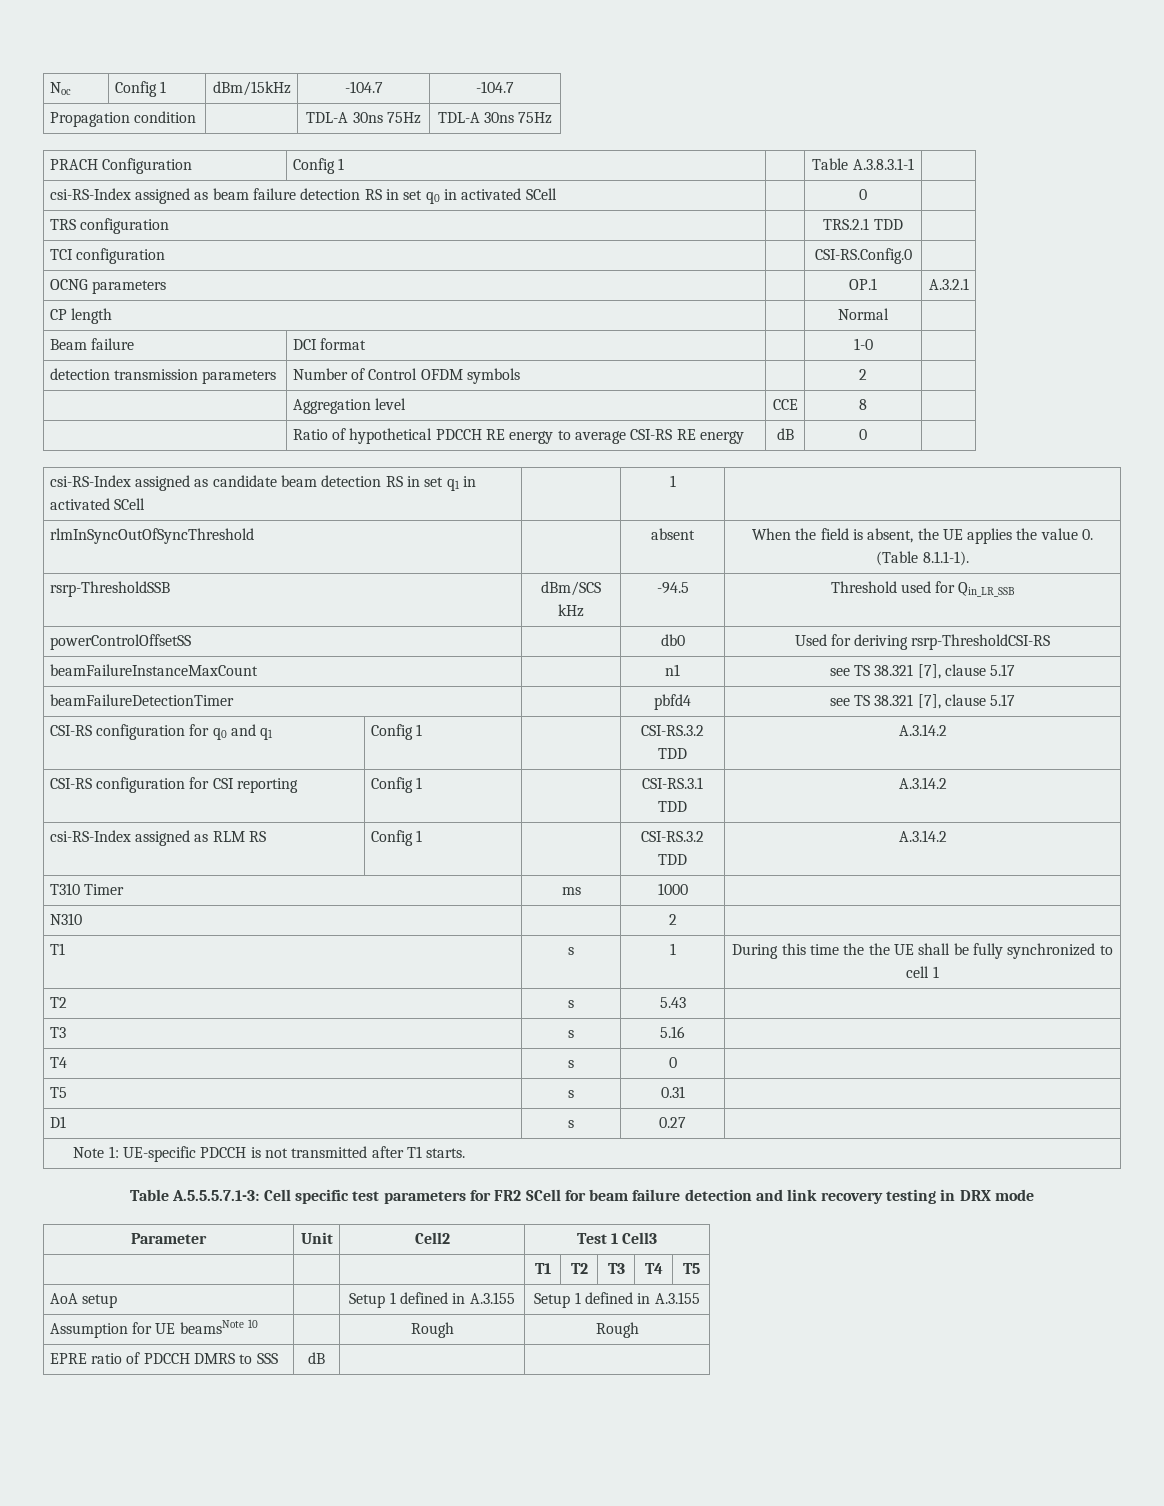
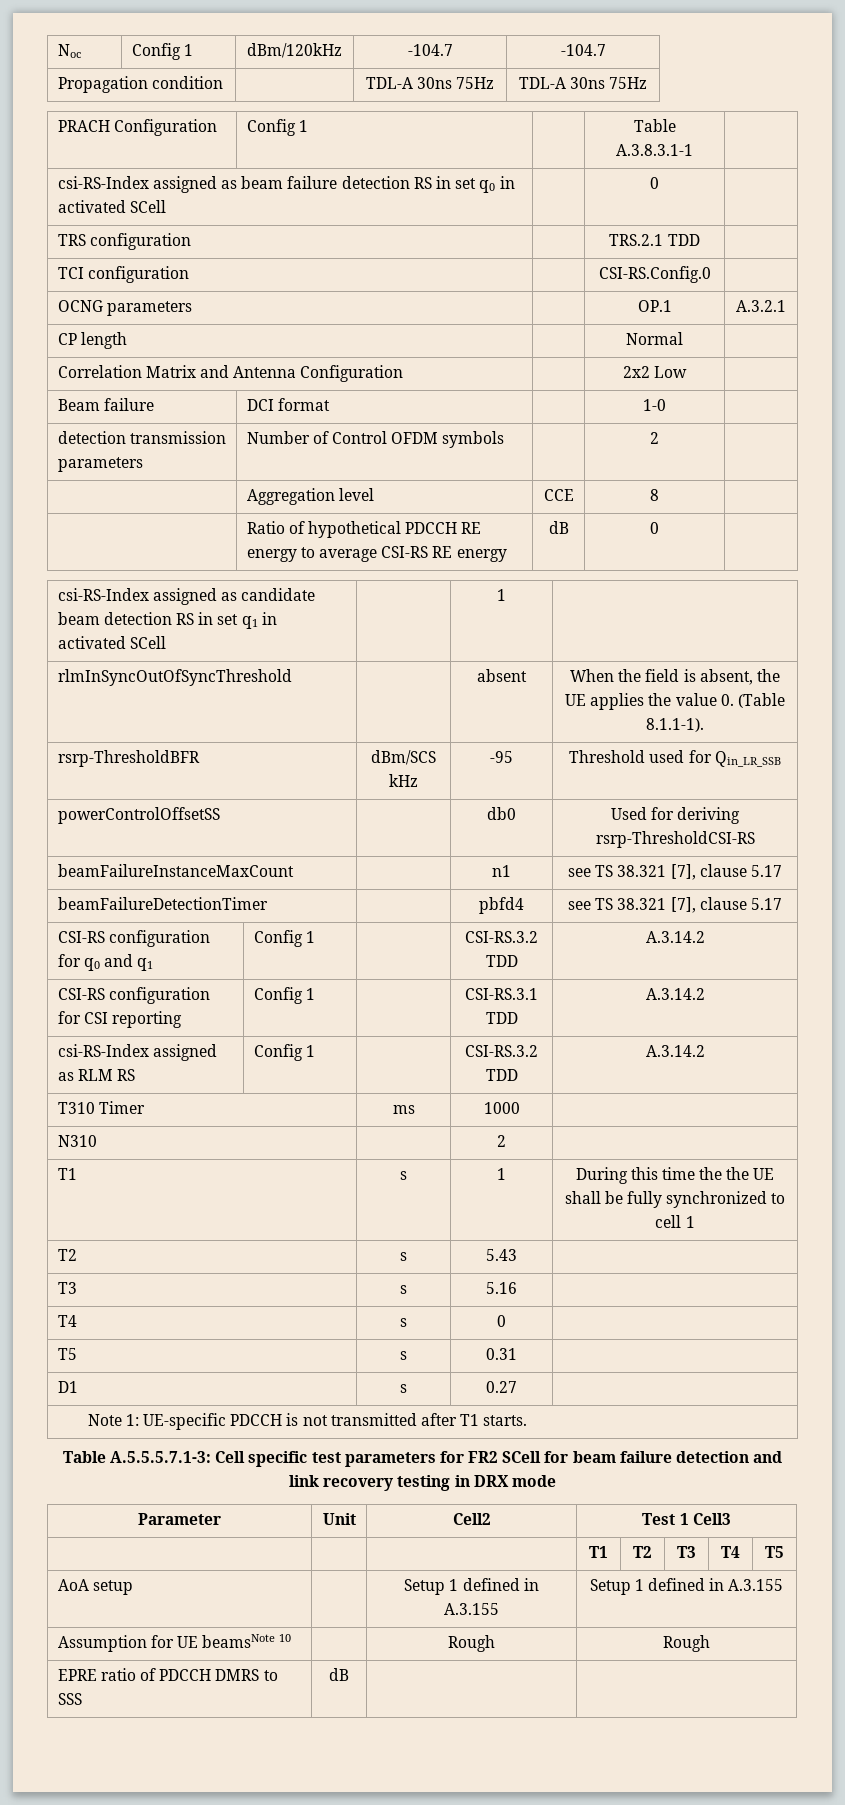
- Noc | Config 1 | dBm/15kHz | -104.7 | -104.7
+ Noc | Config 1 | dBm/120kHz | -104.7 | -104.7
+ Correlation Matrix and Antenna Configuration | | 2x2 Low |
- rsrp-ThresholdSSB | dBm/SCS kHz | -94.5 | Threshold used for Qin_LR_SSB
+ rsrp-ThresholdBFR | dBm/SCS kHz | -95 | Threshold used for Qin_LR_SSB

